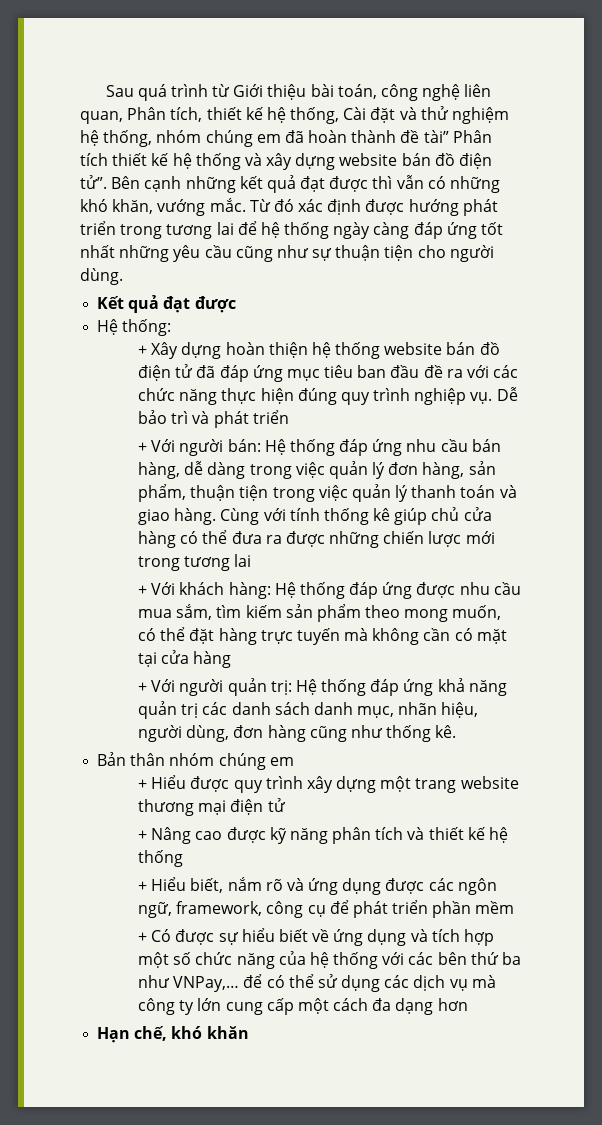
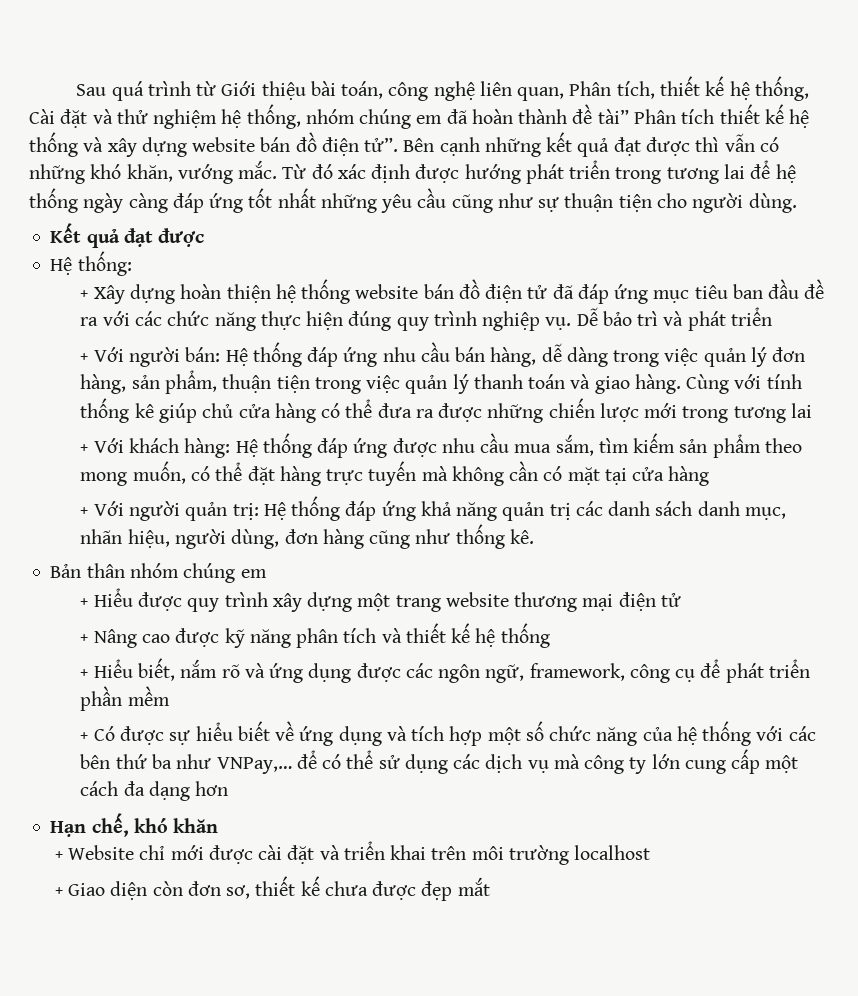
+ + Website chỉ mới được cài đặt và triển khai trên môi trường localhost
+ + Giao diện còn đơn sơ, thiết kế chưa được đẹp mắt

